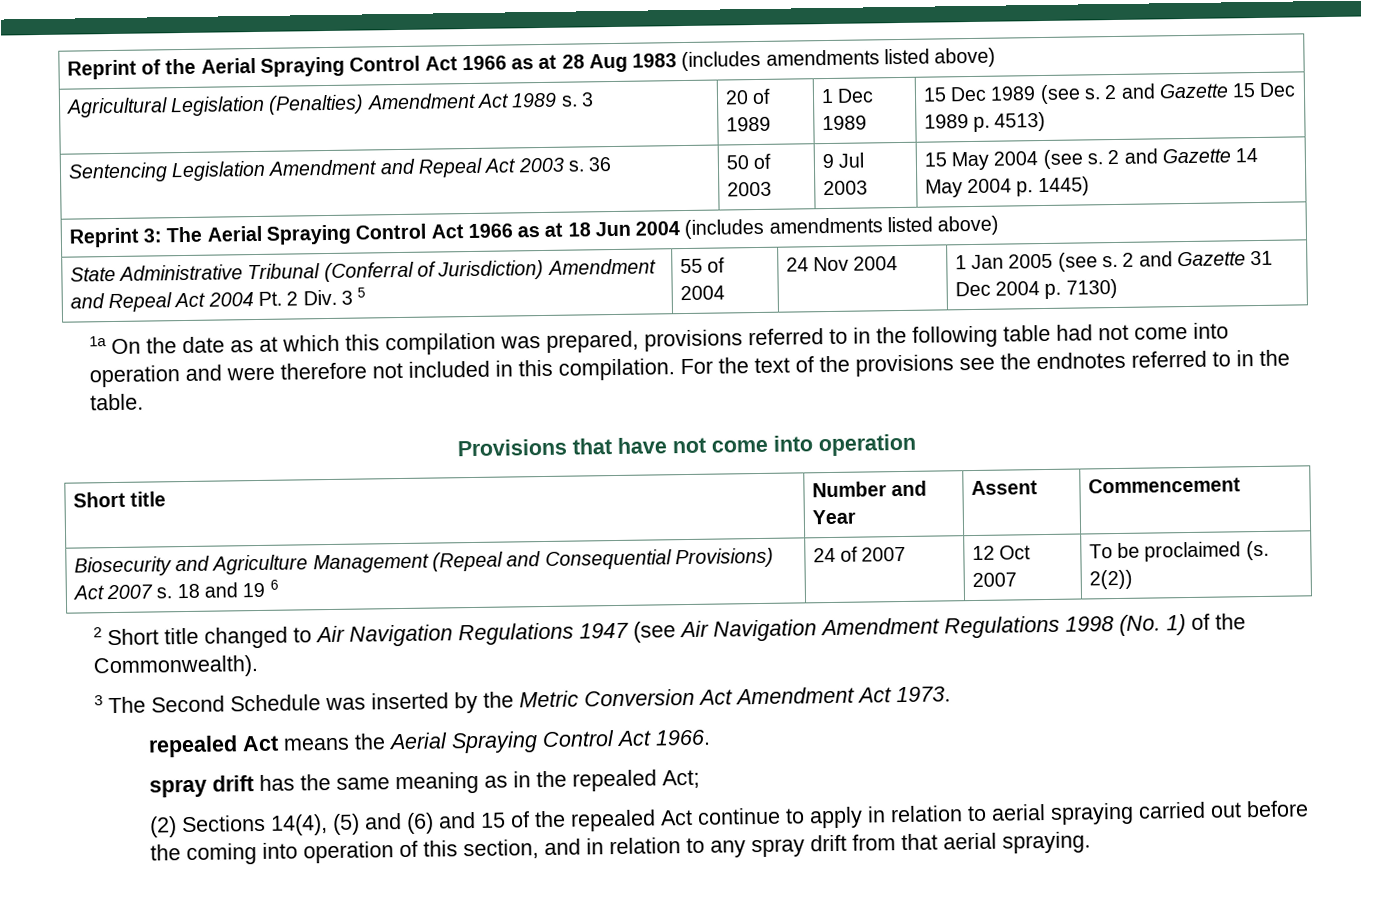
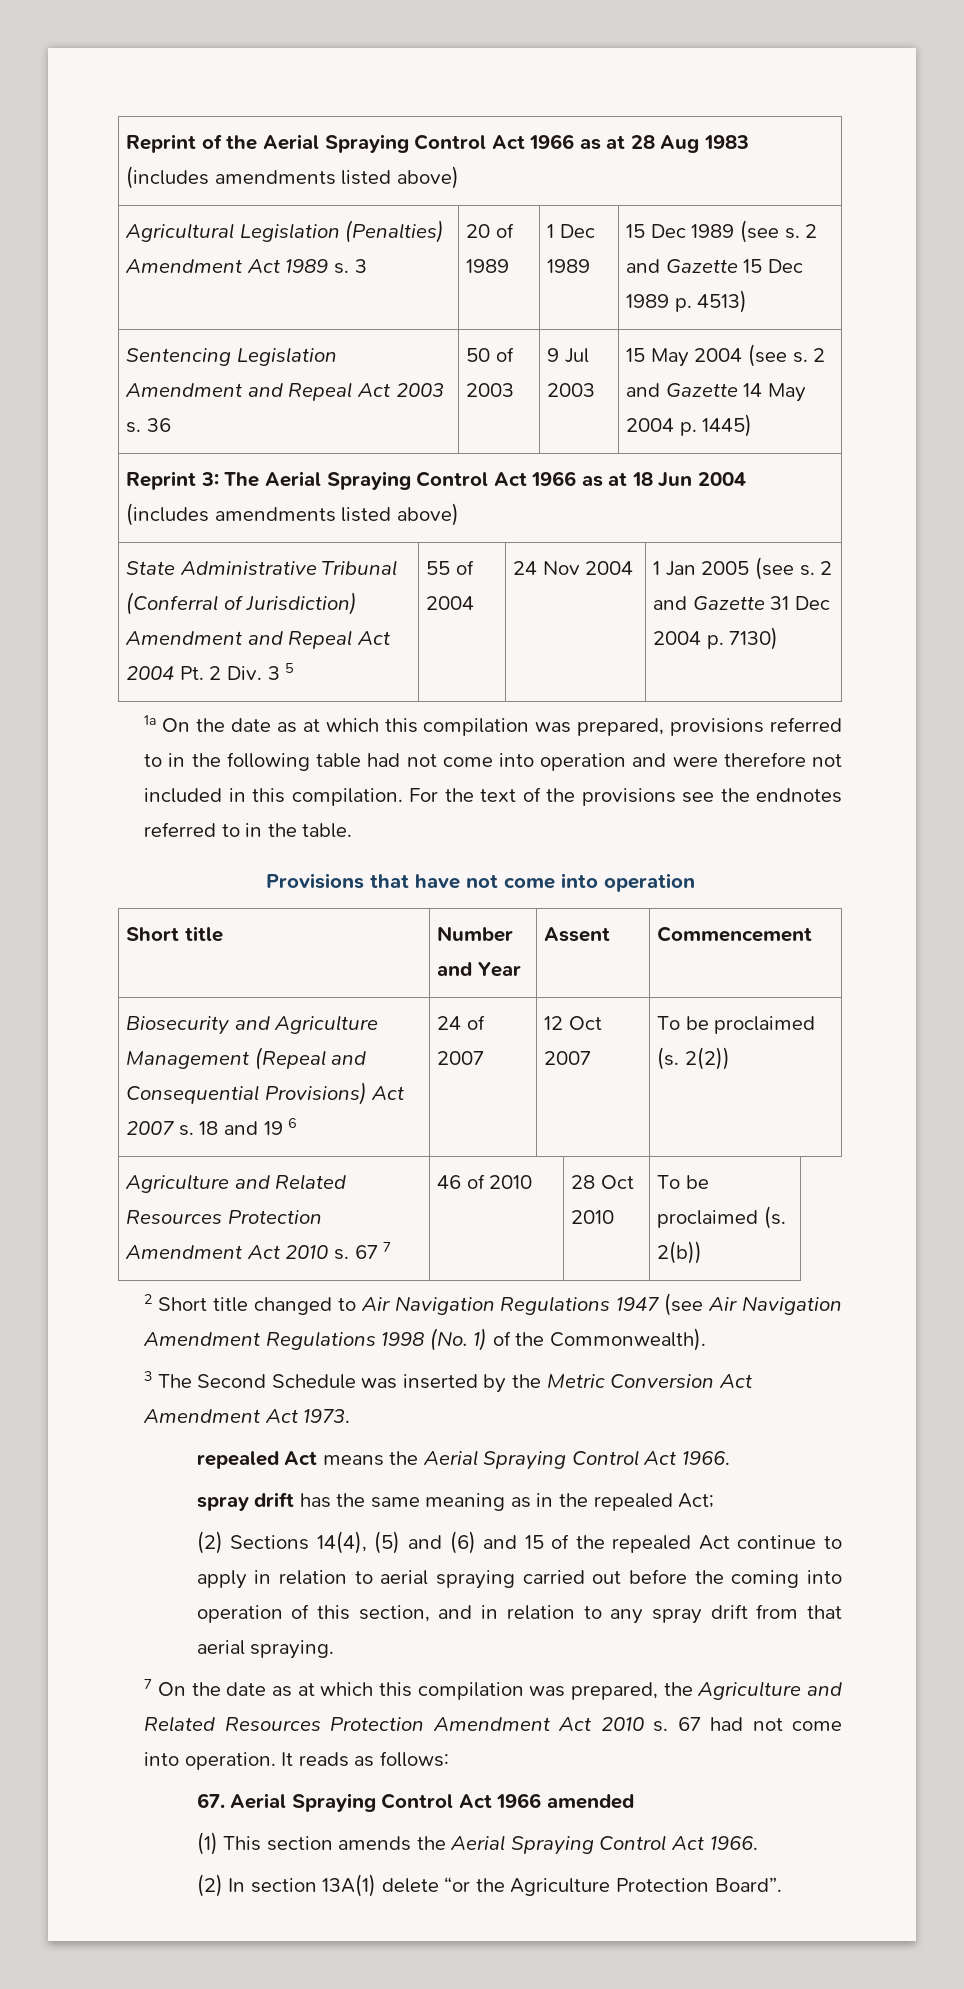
+ Agriculture and Related Resources Protection Amendment Act 2010 s. 67 7 | 46 of 2010 | 28 Oct 2010 | To be proclaimed (s. 2(b))
+ 7 On the date as at which this compilation was prepared, the Agriculture and Related Resources Protection Amendment Act 2010 s. 67 had not come into operation. It reads as follows:
+ 67. Aerial Spraying Control Act 1966 amended
+ (1) This section amends the Aerial Spraying Control Act 1966.
+ (2) In section 13A(1) delete “or the Agriculture Protection Board”.

